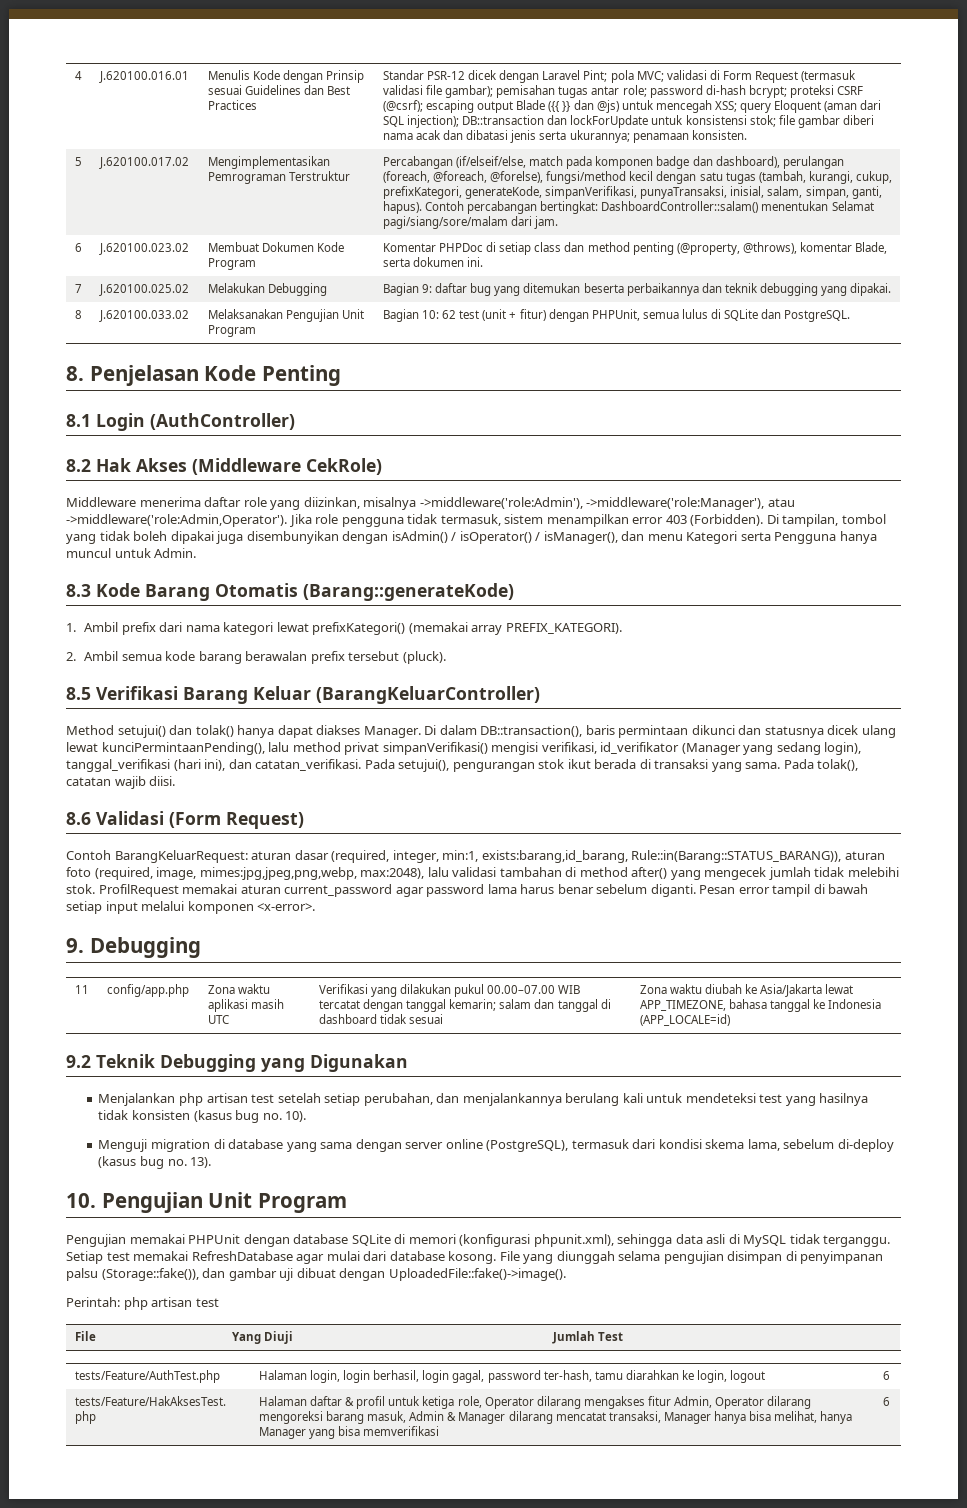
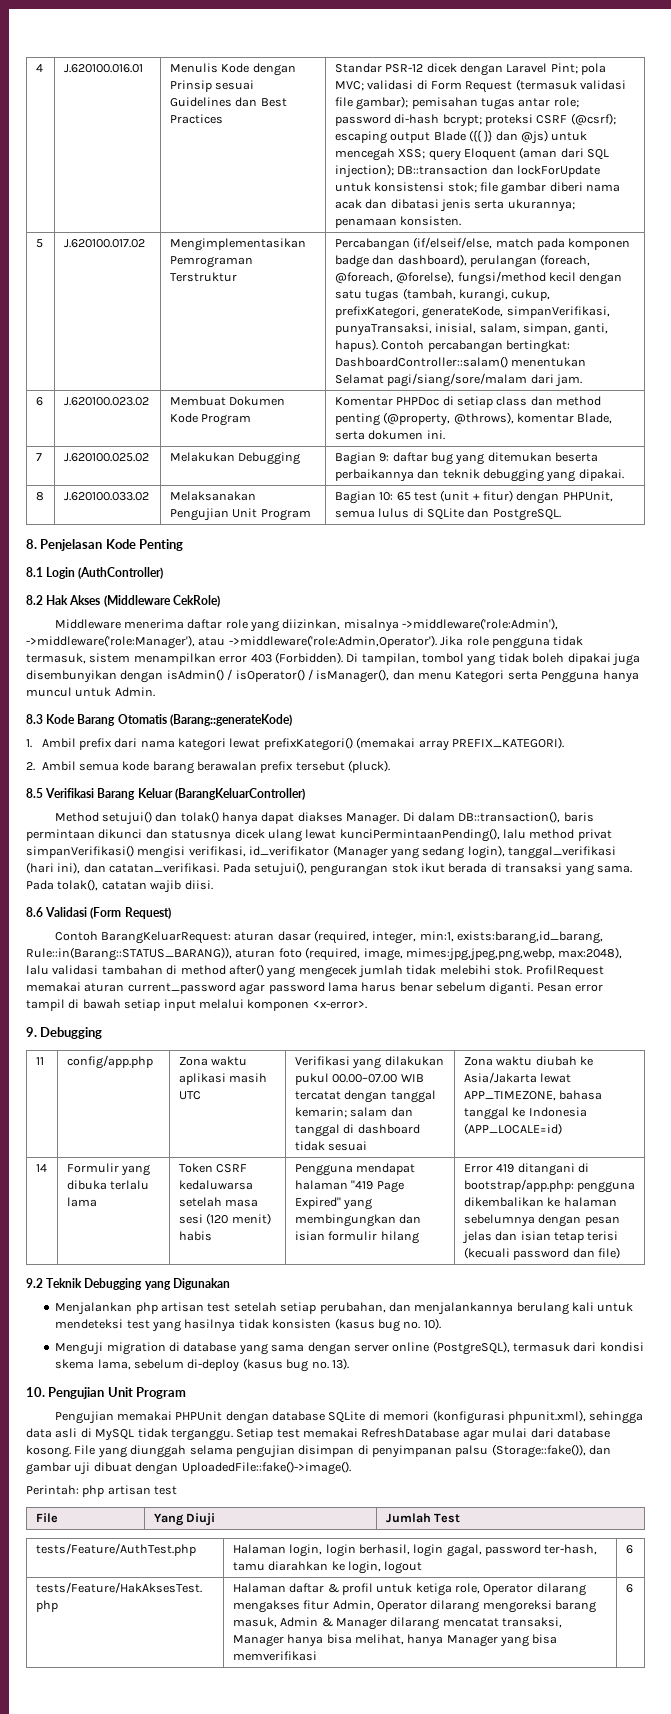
- 8 | J.620100.033.02 | Melaksanakan Pengujian Unit Program | Bagian 10: 62 test (unit + fitur) dengan PHPUnit, semua lulus di SQLite dan PostgreSQL.
+ 8 | J.620100.033.02 | Melaksanakan Pengujian Unit Program | Bagian 10: 65 test (unit + fitur) dengan PHPUnit, semua lulus di SQLite dan PostgreSQL.
+ 14 | Formulir yang dibuka terlalu lama | Token CSRF kedaluwarsa setelah masa sesi (120 menit) habis | Pengguna mendapat halaman "419 Page Expired" yang membingungkan dan isian formulir hilang | Error 419 ditangani di bootstrap/app.php: pengguna dikembalikan ke halaman sebelumnya dengan pesan jelas dan isian tetap terisi (kecuali password dan file)

